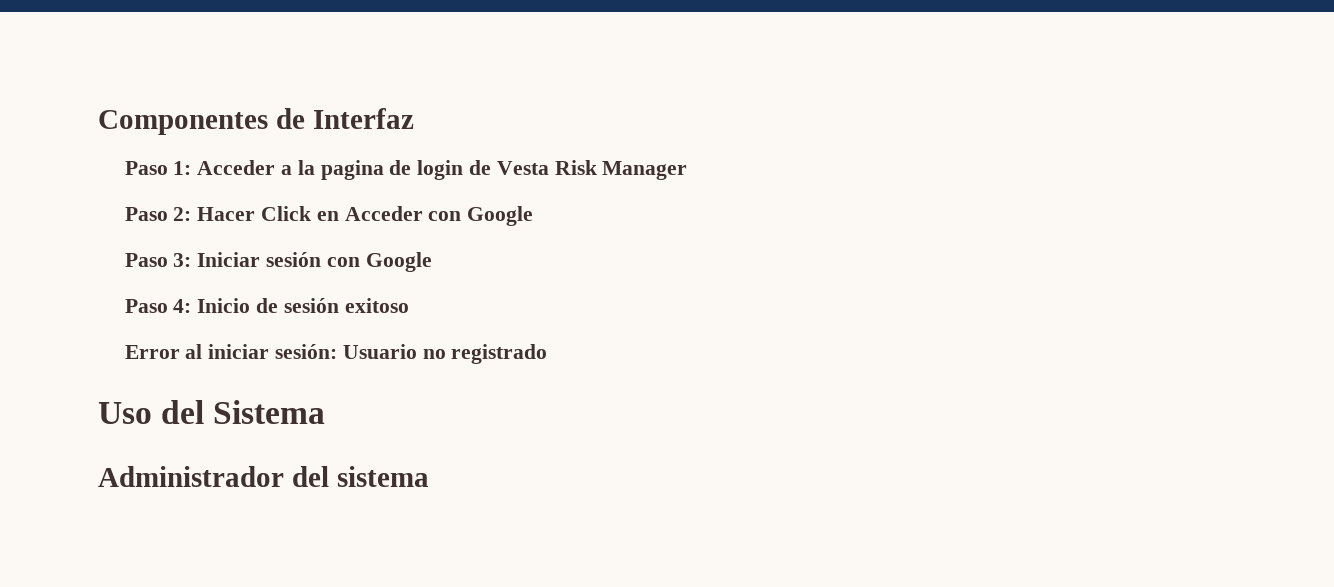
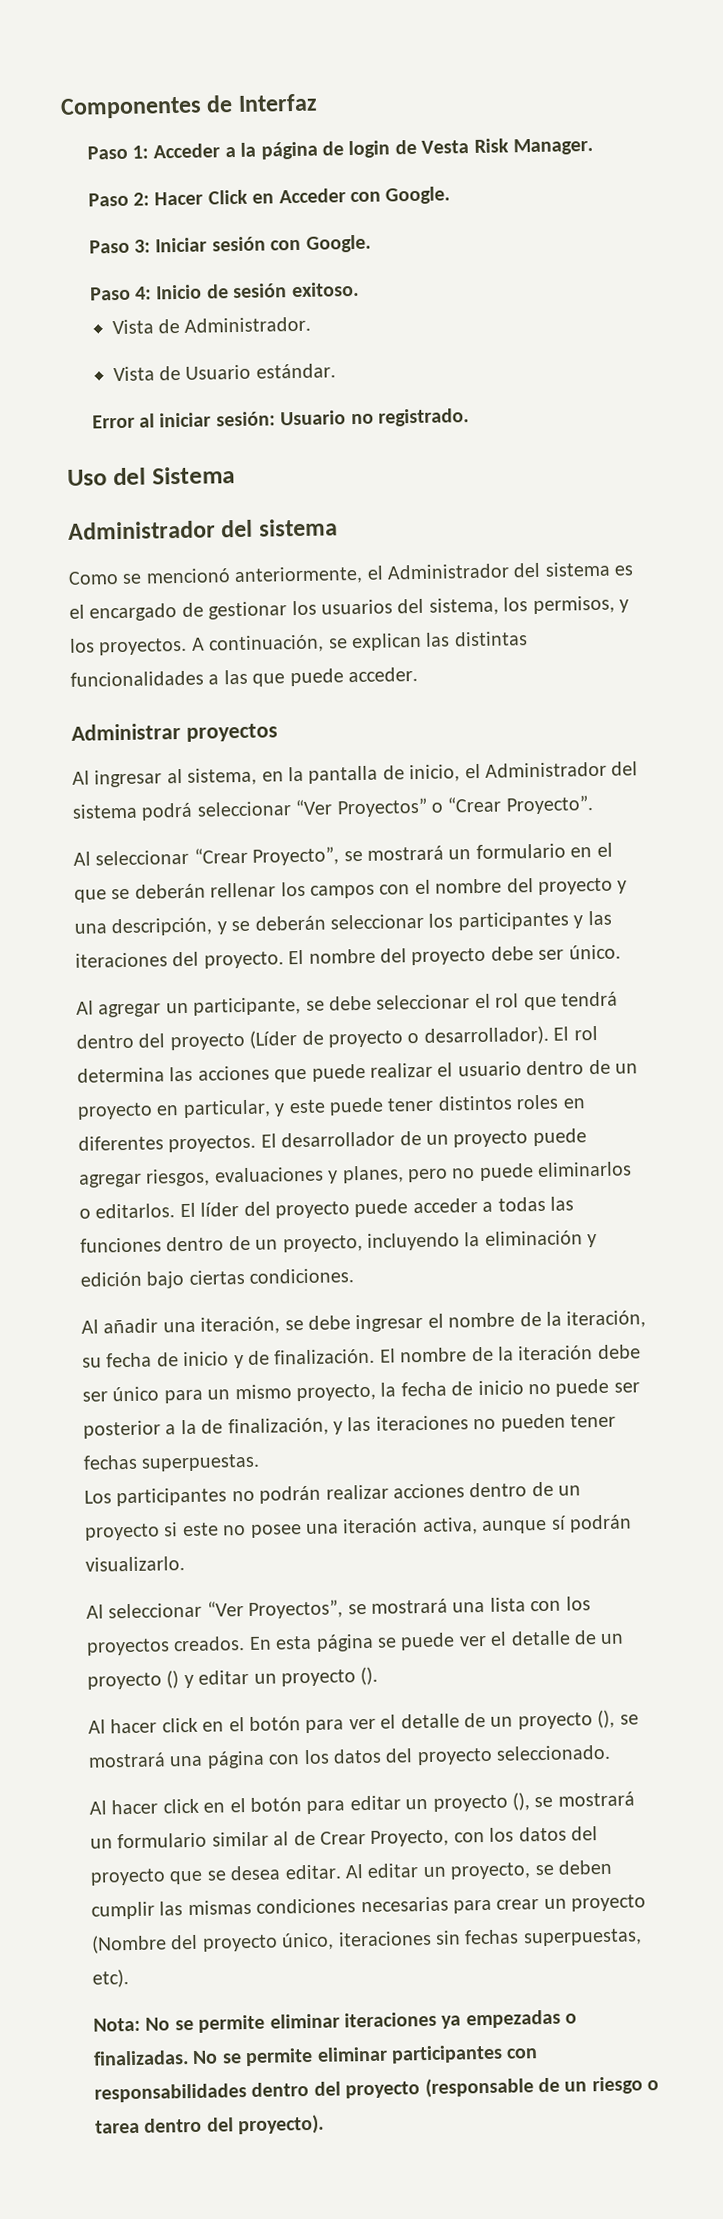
- Paso 1: Acceder a la pagina de login de Vesta Risk Manager
+ Paso 1: Acceder a la página de login de Vesta Risk Manager.
- Paso 2: Hacer Click en Acceder con Google
+ Paso 2: Hacer Click en Acceder con Google.
- Paso 3: Iniciar sesión con Google
+ Paso 3: Iniciar sesión con Google.
- Paso 4: Inicio de sesión exitoso
+ Paso 4: Inicio de sesión exitoso.
+ Vista de Administrador.
+ Vista de Usuario estándar.
- Error al iniciar sesión: Usuario no registrado
+ Error al iniciar sesión: Usuario no registrado.
+ Como se mencionó anteriormente, el Administrador del sistema es el encargado de gestionar los usuarios del sistema, los permisos, y los proyectos. A continuación, se explican las distintas funcionalidades a las que puede acceder.
+ Administrar proyectos
+ Al ingresar al sistema, en la pantalla de inicio, el Administrador del sistema podrá seleccionar “Ver Proyectos” o “Crear Proyecto”.
+ Al seleccionar “Crear Proyecto”, se mostrará un formulario en el que se deberán rellenar los campos con el nombre del proyecto y una descripción, y se deberán seleccionar los participantes y las iteraciones del proyecto. El nombre del proyecto debe ser único.
+ Al agregar un participante, se debe seleccionar el rol que tendrá dentro del proyecto (Líder de proyecto o desarrollador). El rol determina las acciones que puede realizar el usuario dentro de un proyecto en particular, y este puede tener distintos roles en diferentes proyectos. El desarrollador de un proyecto puede agregar riesgos, evaluaciones y planes, pero no puede eliminarlos o editarlos. El líder del proyecto puede acceder a todas las funciones dentro de un proyecto, incluyendo la eliminación y edición bajo ciertas condiciones.
+ Al añadir una iteración, se debe ingresar el nombre de la iteración, su fecha de inicio y de finalización. El nombre de la iteración debe ser único para un mismo proyecto, la fecha de inicio no puede ser posterior a la de finalización, y las iteraciones no pueden tener fechas superpuestas.
+ Los participantes no podrán realizar acciones dentro de un proyecto si este no posee una iteración activa, aunque sí podrán visualizarlo.
+ Al seleccionar “Ver Proyectos”, se mostrará una lista con los proyectos creados. En esta página se puede ver el detalle de un proyecto () y editar un proyecto ().
+ Al hacer click en el botón para ver el detalle de un proyecto (), se mostrará una página con los datos del proyecto seleccionado.
+ Al hacer click en el botón para editar un proyecto (), se mostrará un formulario similar al de Crear Proyecto, con los datos del proyecto que se desea editar. Al editar un proyecto, se deben cumplir las mismas condiciones necesarias para crear un proyecto (Nombre del proyecto único, iteraciones sin fechas superpuestas, etc).
+ Nota: No se permite eliminar iteraciones ya empezadas o finalizadas. No se permite eliminar participantes con responsabilidades dentro del proyecto (responsable de un riesgo o tarea dentro del proyecto).

